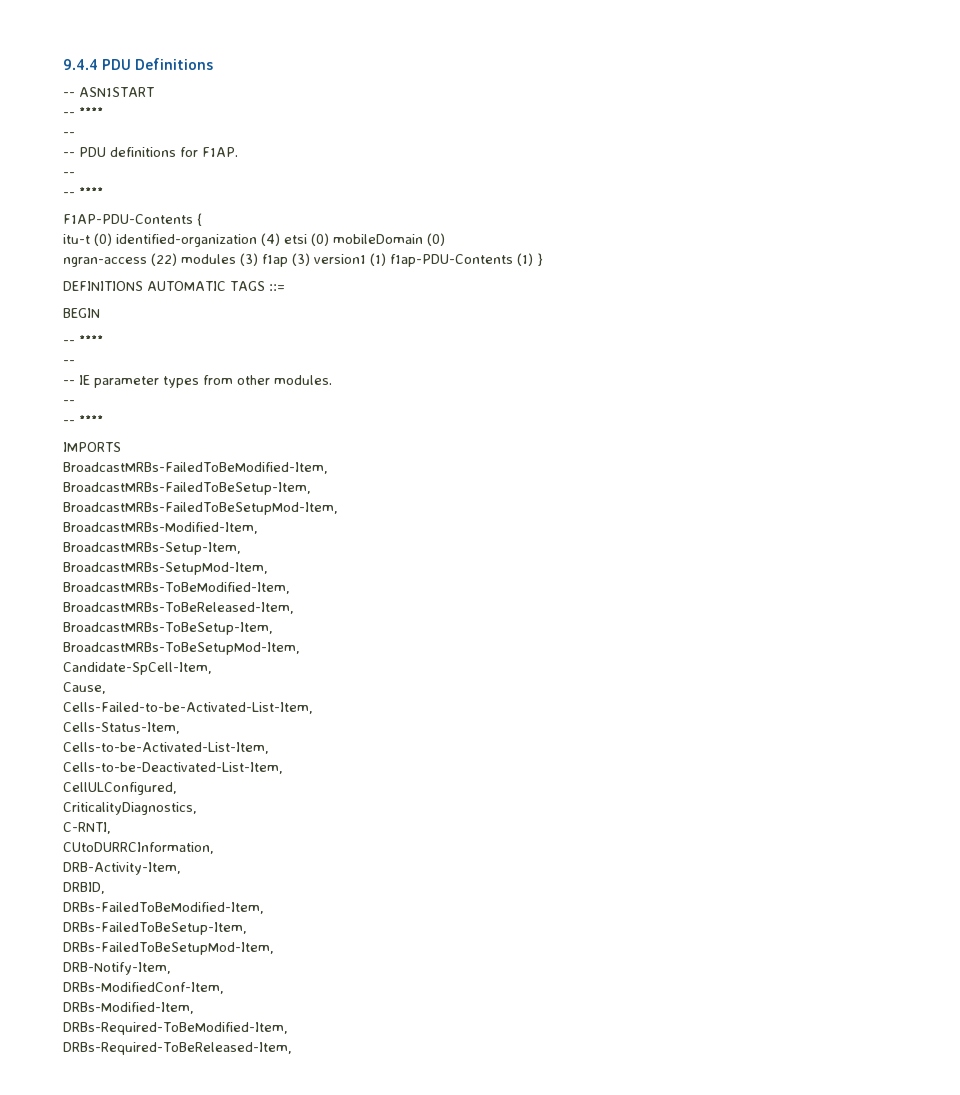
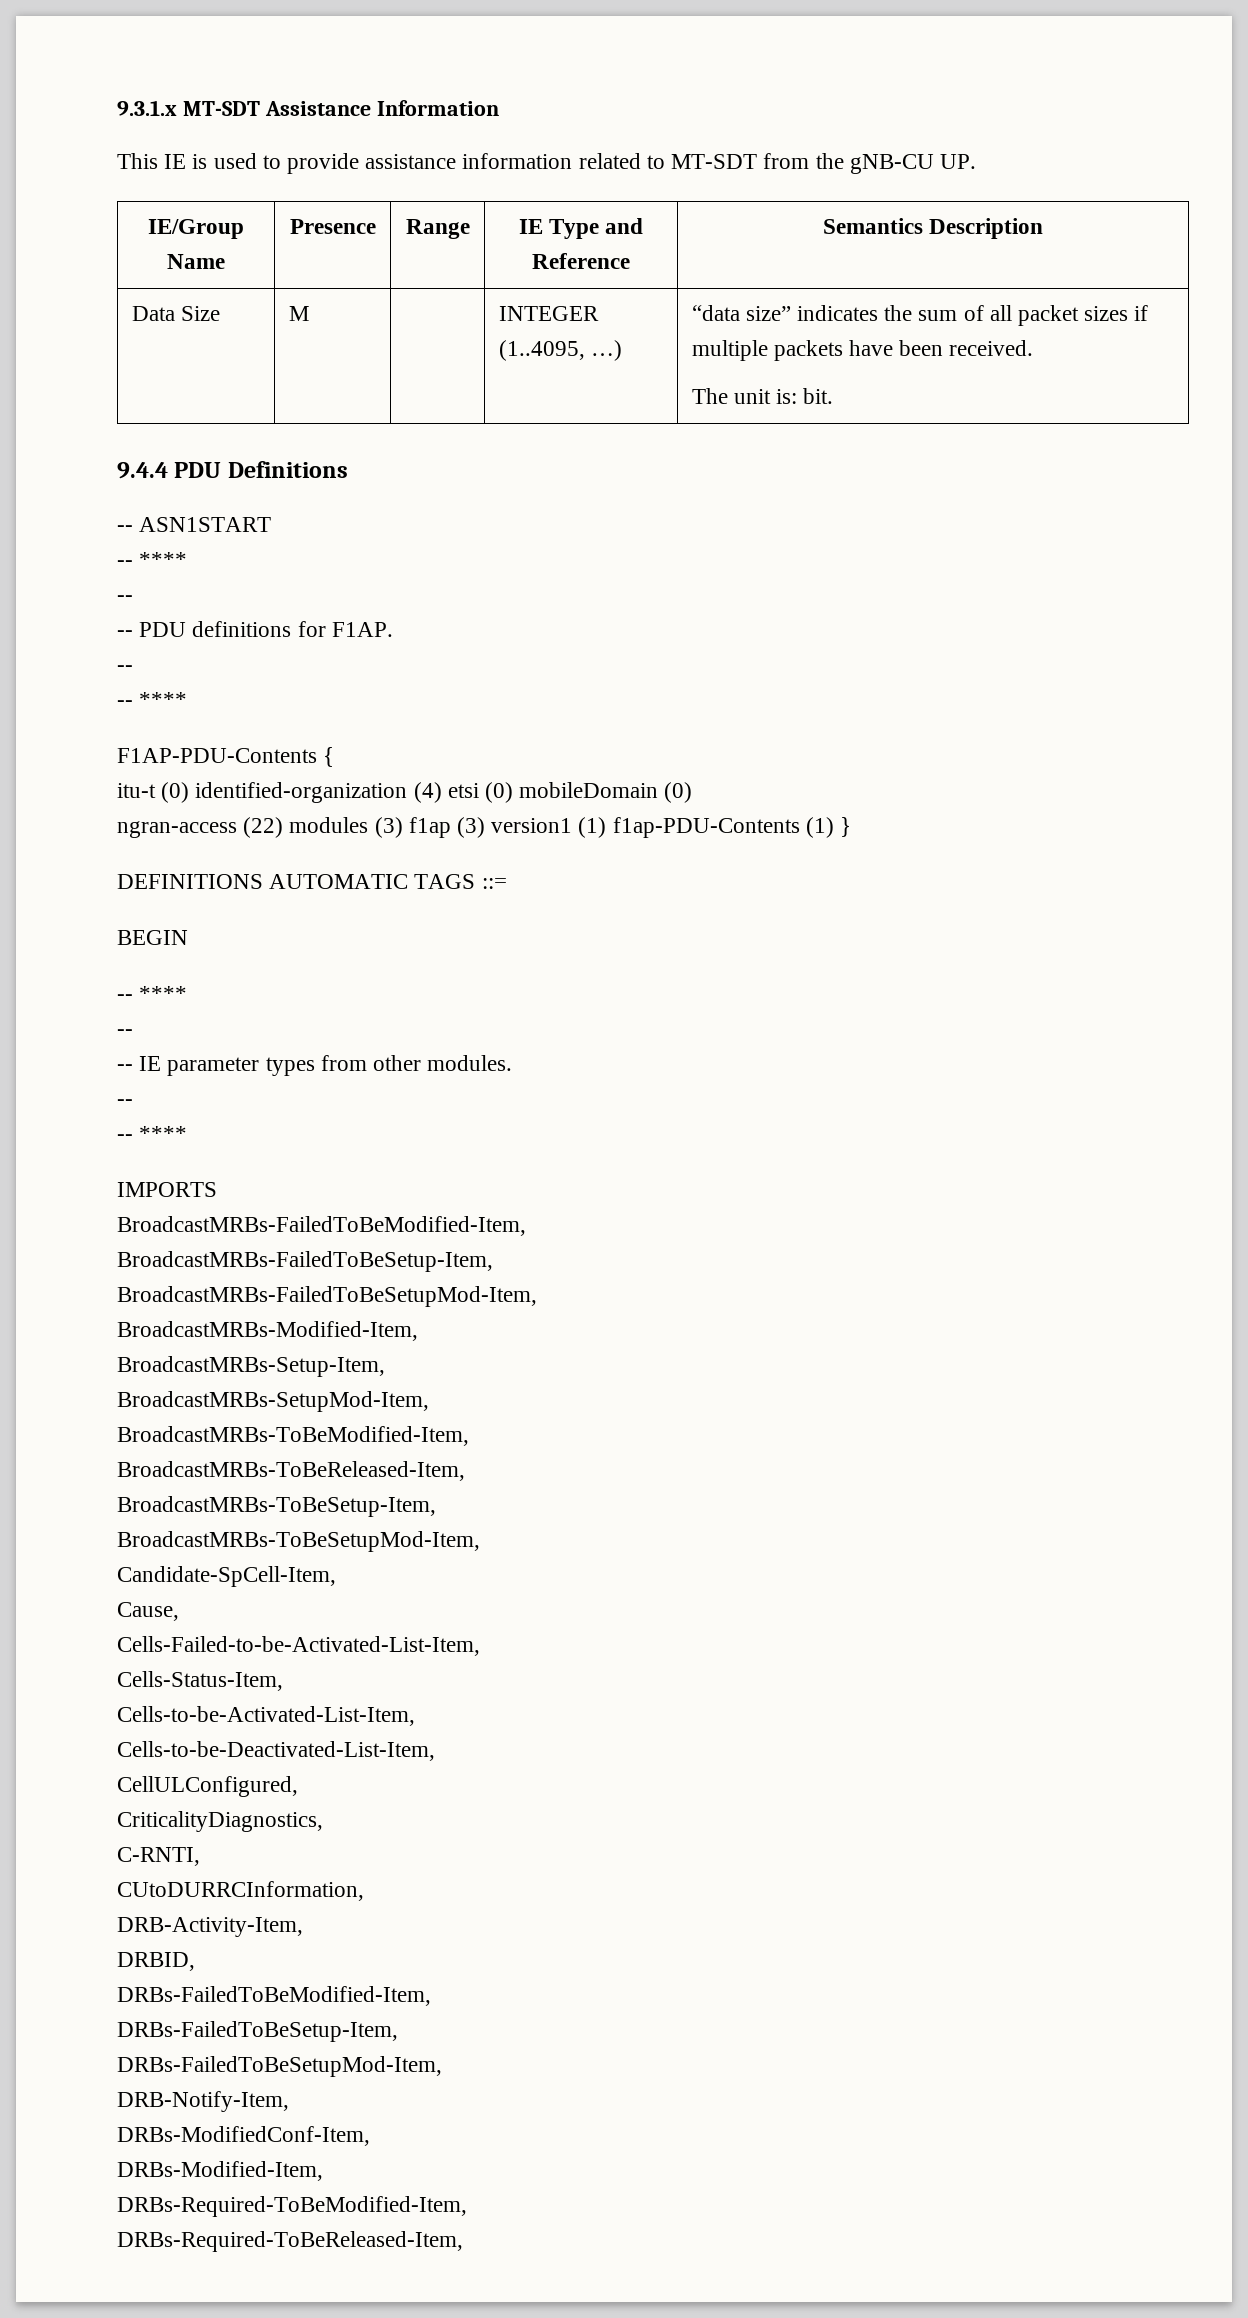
+ 9.3.1.x MT-SDT Assistance Information
+ This IE is used to provide assistance information related to MT-SDT from the gNB-CU UP.
+ IE/Group Name | Presence | Range | IE Type and Reference | Semantics Description
+ Data Size | M | | INTEGER (1..4095, …) | “data size” indicates the sum of all packet sizes if multiple packets have been received.
+ The unit is: bit.

